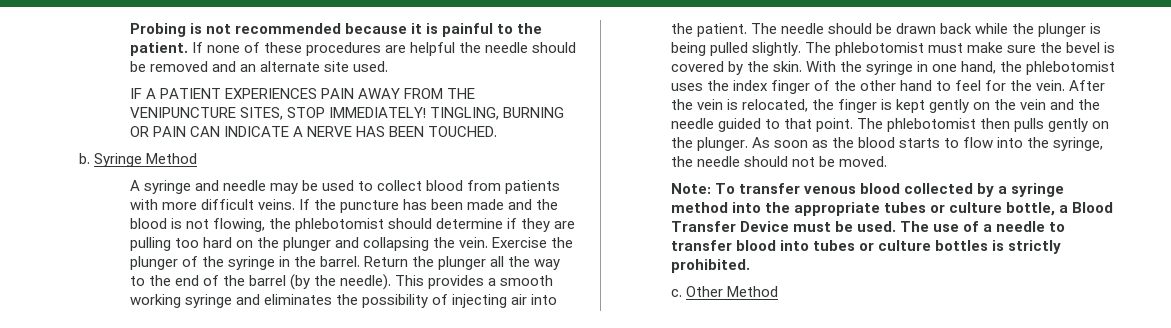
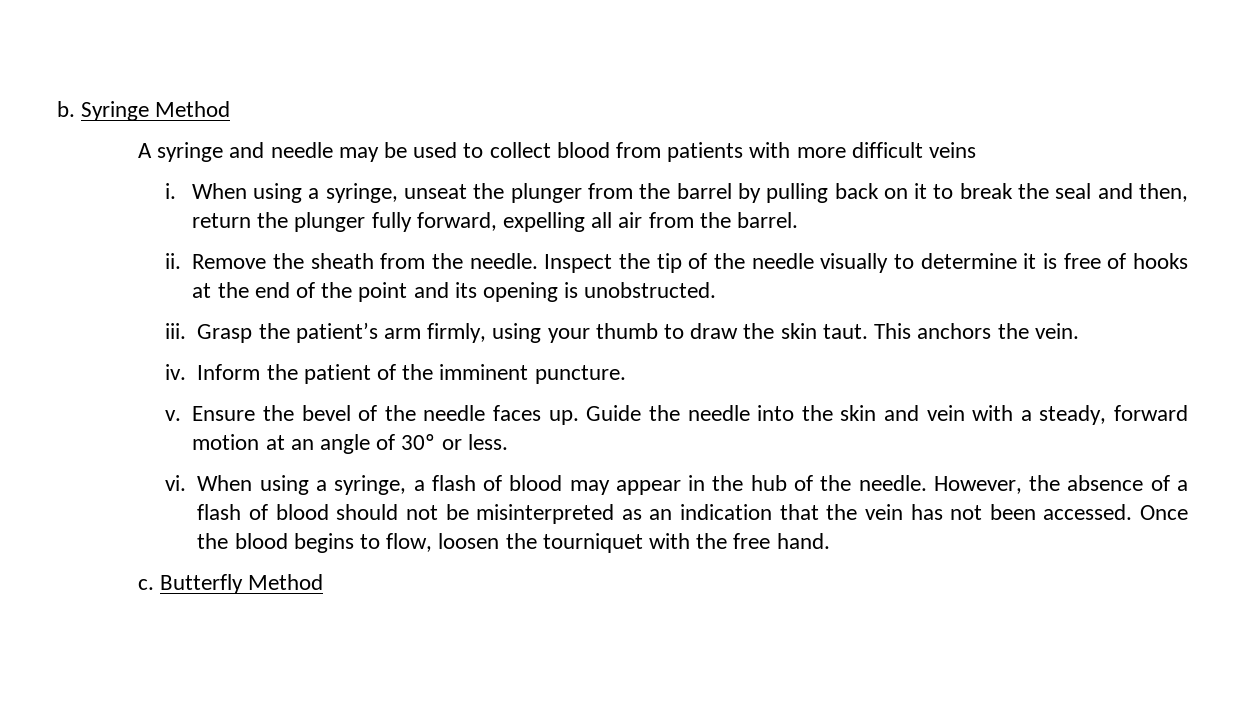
- Probing is not recommended because it is painful to the patient. If none of these procedures are helpful the needle should be removed and an alternate site used.
- IF A PATIENT EXPERIENCES PAIN AWAY FROM THE VENIPUNCTURE SITES, STOP IMMEDIATELY! TINGLING, BURNING OR PAIN CAN INDICATE A NERVE HAS BEEN TOUCHED.
- A syringe and needle may be used to collect blood from patients with more difficult veins. If the puncture has been made and the blood is not flowing, the phlebotomist should determine if they are pulling too hard on the plunger and collapsing the vein. Exercise the plunger of the syringe in the barrel. Return the plunger all the way to the end of the barrel (by the needle). This provides a smooth working syringe and eliminates the possibility of injecting air into the patient. The needle should be drawn back while the plunger is being pulled slightly. The phlebotomist must make sure the bevel is covered by the skin. With the syringe in one hand, the phlebotomist uses the index finger of the other hand to feel for the vein. After the vein is relocated, the finger is kept gently on the vein and the needle guided to that point. The phlebotomist then pulls gently on the plunger. As soon as the blood starts to flow into the syringe, the needle should not be moved.
- Note: To transfer venous blood collected by a syringe method into the appropriate tubes or culture bottle, a Blood Transfer Device must be used. The use of a needle to transfer blood into tubes or culture bottles is strictly prohibited.
+ A syringe and needle may be used to collect blood from patients with more difficult veins
+ i. When using a syringe, unseat the plunger from the barrel by pulling back on it to break the seal and then, return the plunger fully forward, expelling all air from the barrel.
+ ii. Remove the sheath from the needle. Inspect the tip of the needle visually to determine it is free of hooks at the end of the point and its opening is unobstructed.
+ iii. Grasp the patient’s arm firmly, using your thumb to draw the skin taut. This anchors the vein.
+ iv. Inform the patient of the imminent puncture.
+ v. Ensure the bevel of the needle faces up. Guide the needle into the skin and vein with a steady, forward motion at an angle of 30º or less.
+ vi. When using a syringe, a flash of blood may appear in the hub of the needle. However, the absence of a flash of blood should not be misinterpreted as an indication that the vein has not been accessed. Once the blood begins to flow, loosen the tourniquet with the free hand.
- Other Method
+ Butterfly Method

